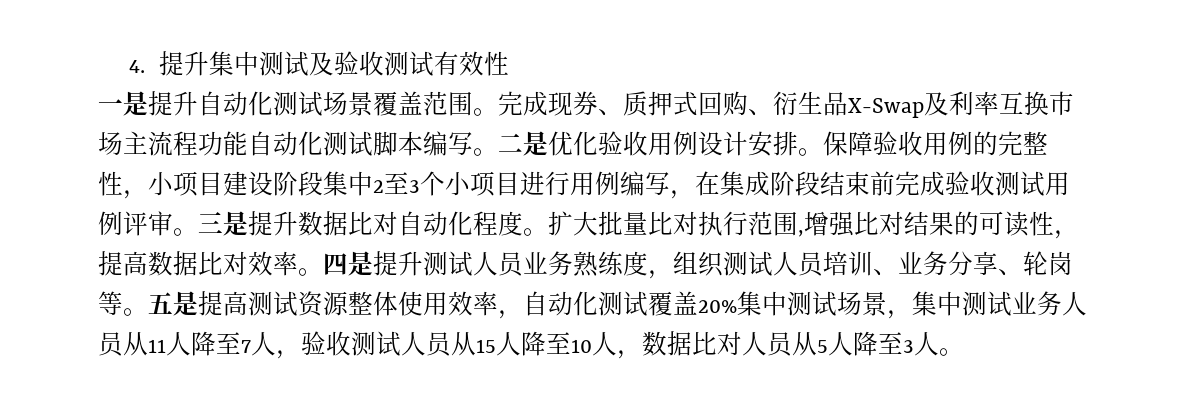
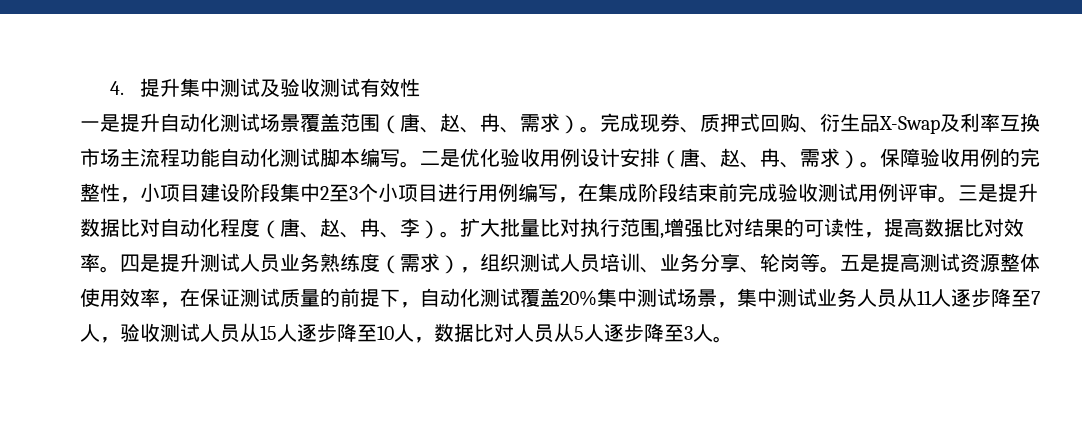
- 一是提升自动化测试场景覆盖范围。
+ 一是提升自动化测试场景覆盖范围（唐、赵、冉、需求）。
- 二是优化验收用例设计安排。
+ 二是优化验收用例设计安排（唐、赵、冉、需求）。
- 三是提升数据比对自动化程度。
+ 三是提升数据比对自动化程度（唐、赵、冉、李）。
- 四是提升测试人员业务熟练度，组织测试人员培训、业务分享、轮岗等。
+ 四是提升测试人员业务熟练度（需求），组织测试人员培训、业务分享、轮岗等。
- 五是提高测试资源整体使用效率，自动化测试覆盖20%集中测试场景，集中测试业务人员从11人降至7人，验收测试人员从15人降至10人，数据比对人员从5人降至3人。
+ 五是提高测试资源整体使用效率，在保证测试质量的前提下，自动化测试覆盖20%集中测试场景，集中测试业务人员从11人逐步降至7人，验收测试人员从15人逐步降至10人，数据比对人员从5人逐步降至3人。

